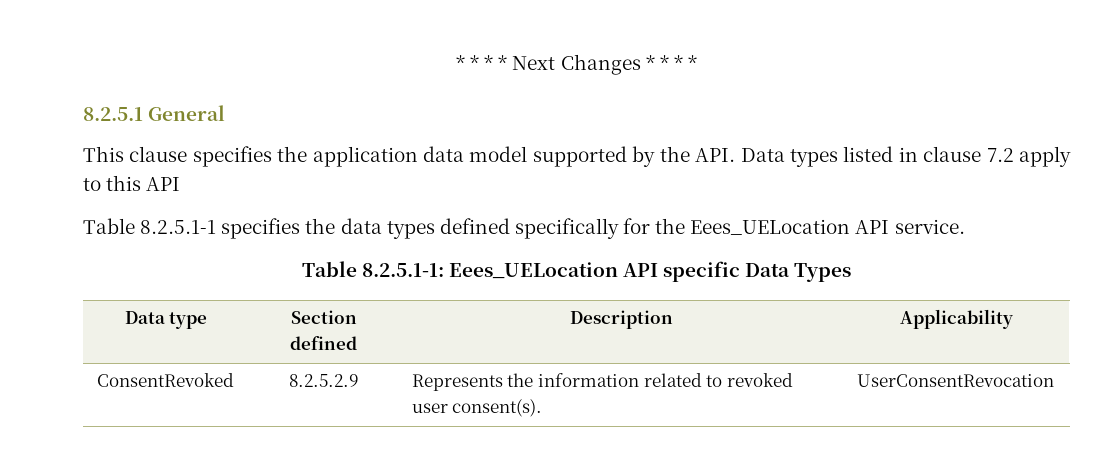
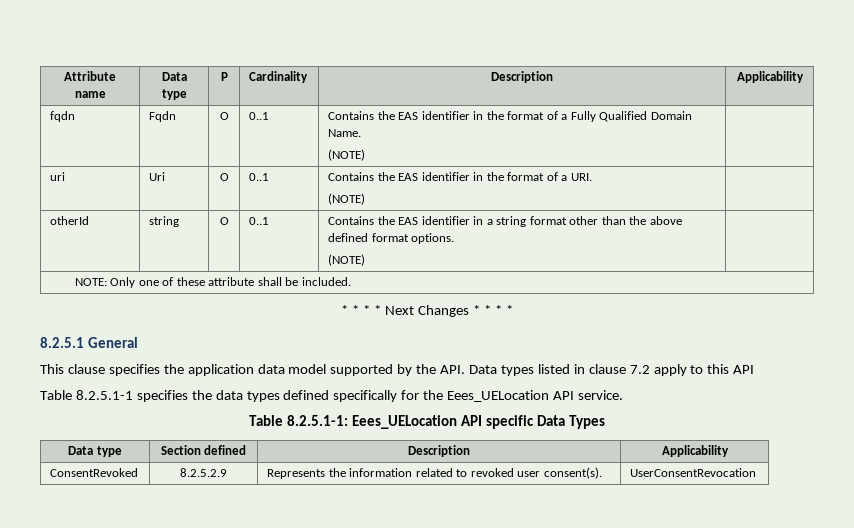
+ Attribute name | Data type | P | Cardinality | Description | Applicability
+ fqdn | Fqdn | O | 0..1 | Contains the EAS identifier in the format of a Fully Qualified Domain Name.
+ (NOTE) |
+ uri | Uri | O | 0..1 | Contains the EAS identifier in the format of a URI.
+ (NOTE) |
+ otherId | string | O | 0..1 | Contains the EAS identifier in a string format other than the above defined format options.
+ (NOTE) |
+ NOTE: Only one of these attribute shall be included.

